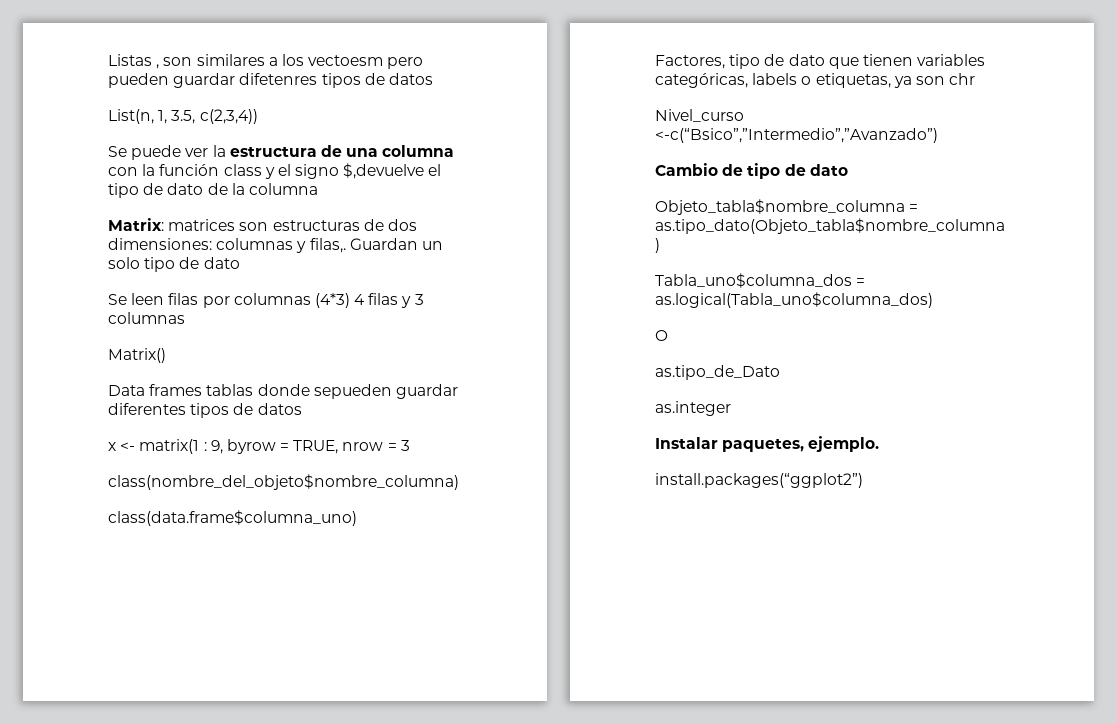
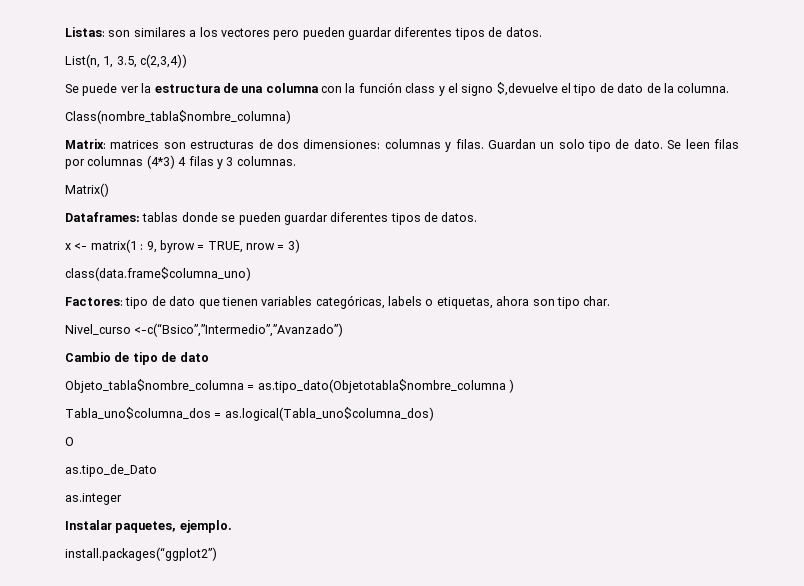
- Listas , son similares a los vectoesm pero pueden guardar difetenres tipos de datos
+ Listas: son similares a los vectores pero pueden guardar diferentes tipos de datos.
- Se puede ver la estructura de una columna con la función class y el signo $,devuelve el tipo de dato de la columna
+ Se puede ver la estructura de una columna con la función class y el signo $,devuelve el tipo de dato de la columna.
+ Class(nombre_tabla$nombre_columna)
- Matrix: matrices son estructuras de dos dimensiones: columnas y filas,.
+ Matrix: matrices son estructuras de dos dimensiones: columnas y filas.
- Guardan un solo tipo de dato
- Se leen filas por columnas (4*3) 4 filas y 3 columnas
+ Guardan un solo tipo de dato. Se leen filas por columnas (4*3) 4 filas y 3 columnas.
- Data frames tablas donde sepueden guardar diferentes tipos de datos
+ Dataframes: tablas donde se pueden guardar diferentes tipos de datos.
- x <- matrix(1 : 9, byrow = TRUE, nrow = 3
- class(nombre_del_objeto$nombre_columna)
+ x <- matrix(1 : 9, byrow = TRUE, nrow = 3)
- Factores, tipo de dato que tienen variables categóricas, labels o etiquetas, ya son chr
+ Factores: tipo de dato que tienen variables categóricas, labels o etiquetas, ahora son tipo char.
- Objeto_tabla$nombre_columna = as.tipo_dato(Objeto_tabla$nombre_columna )
+ Objeto_tabla$nombre_columna = as.tipo_dato(Objetotabla$nombre_columna )

